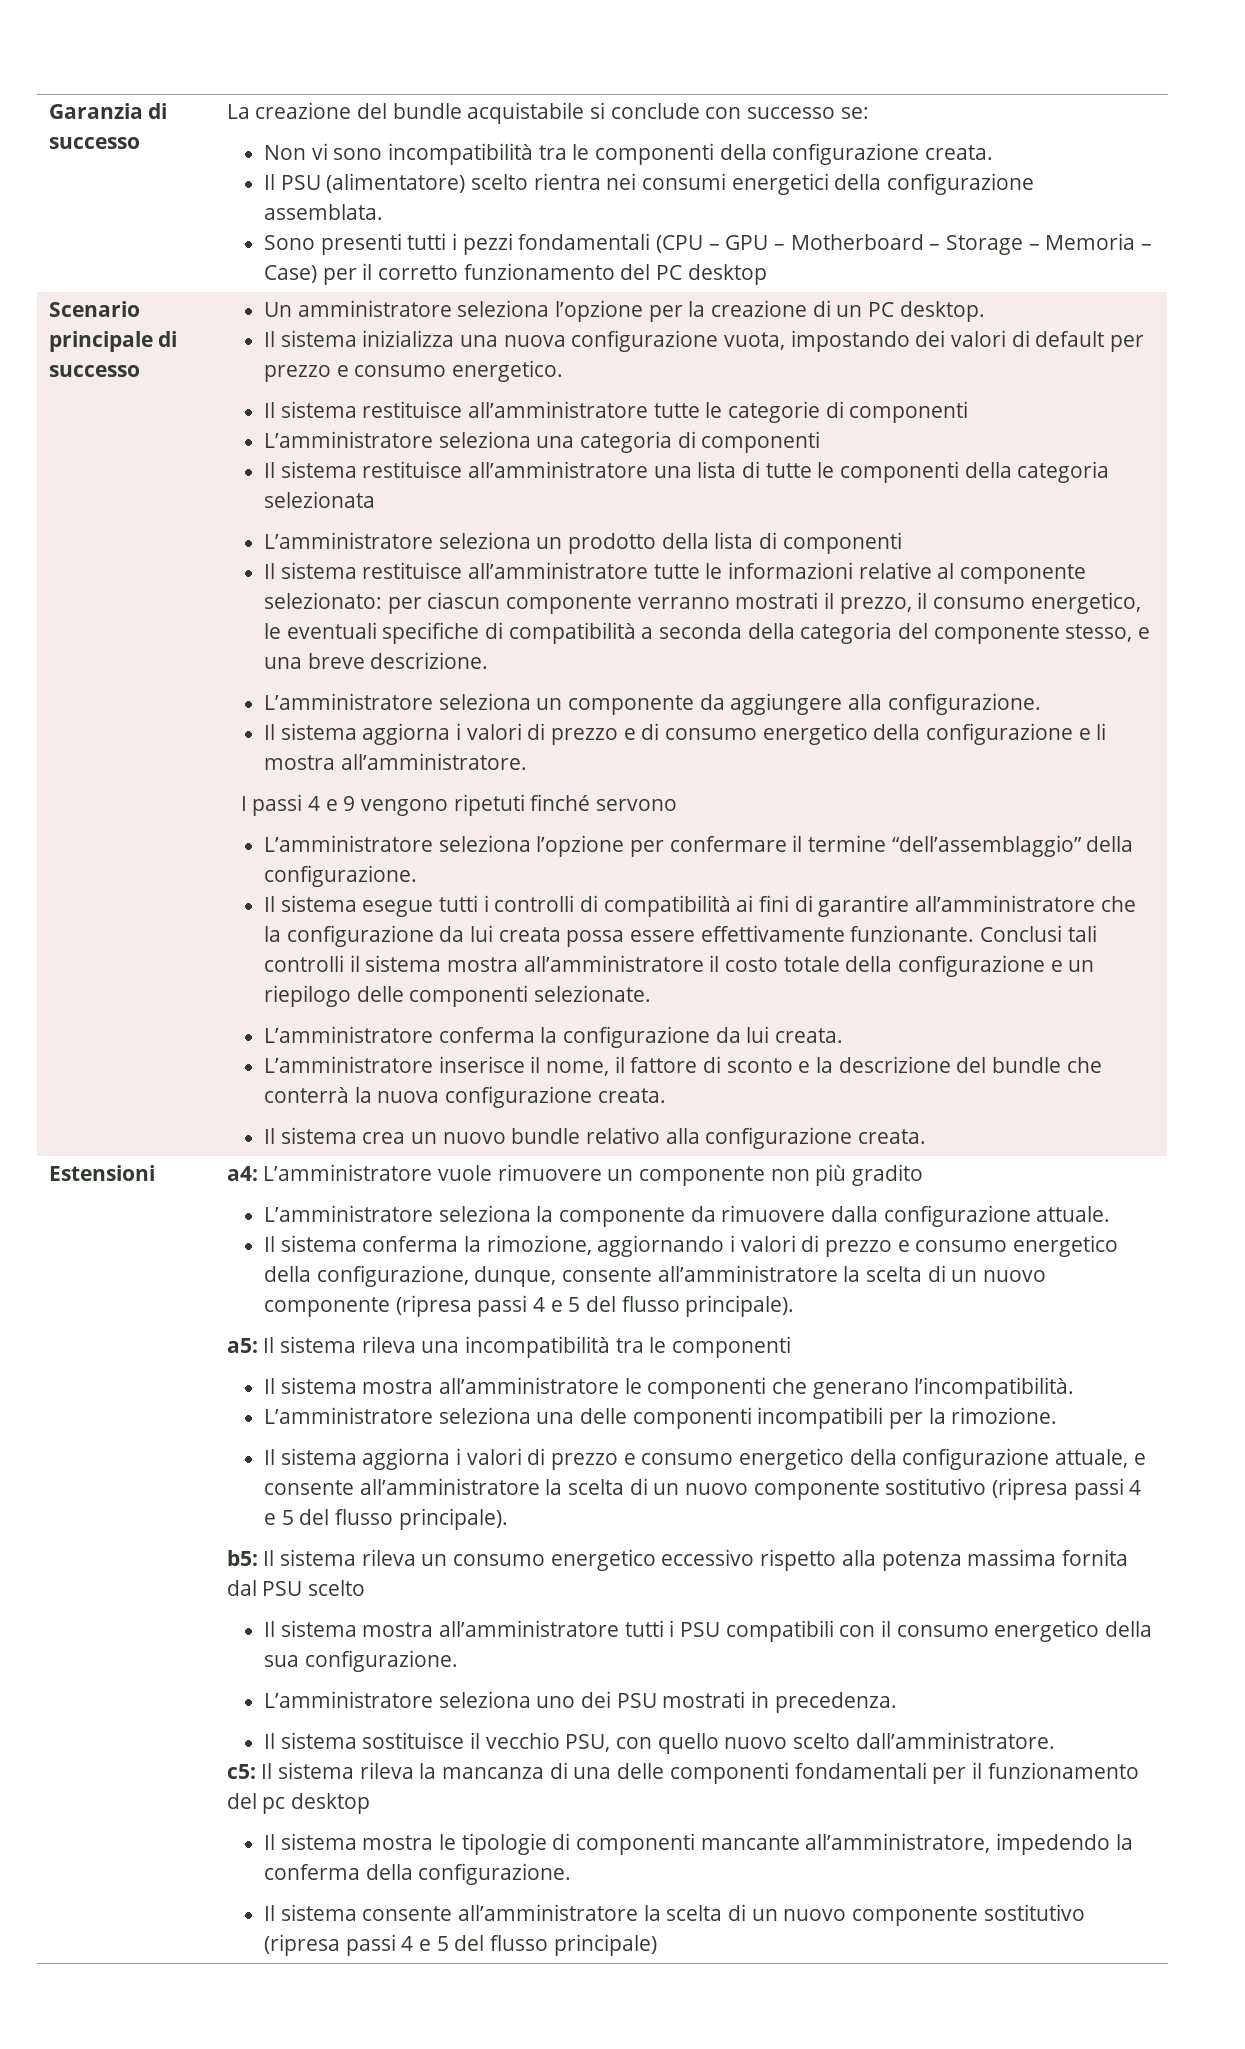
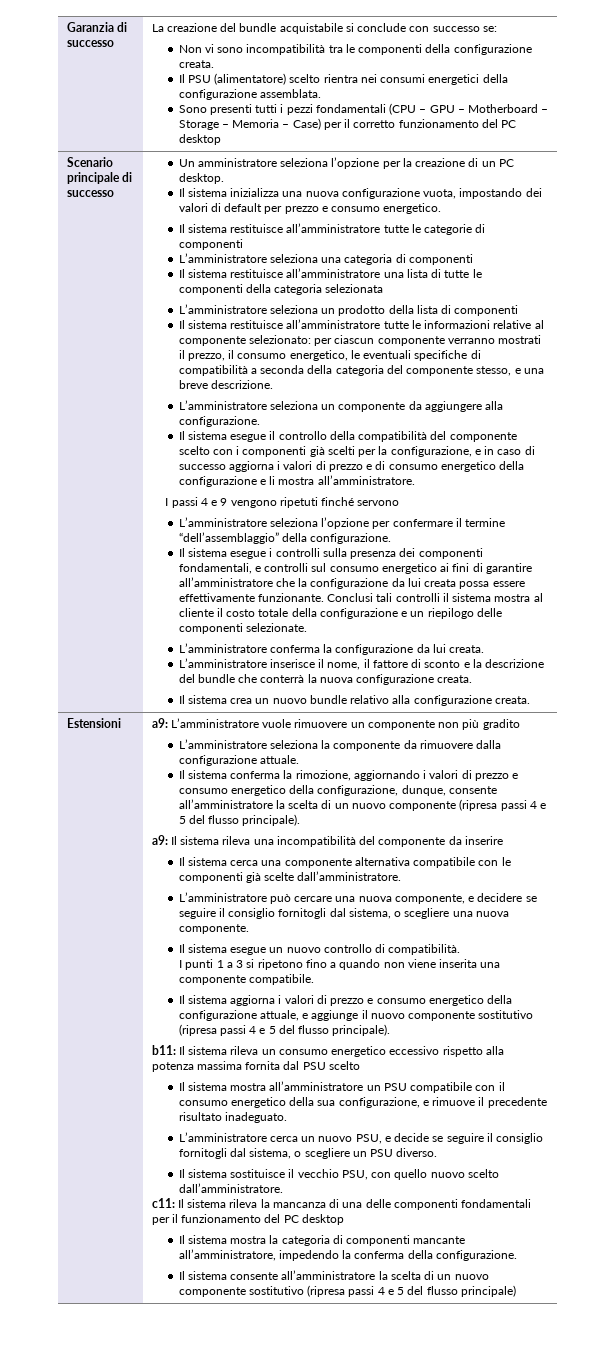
- Il sistema aggiorna i valori di prezzo e di consumo energetico della configurazione e li mostra all’amministratore.
+ Il sistema esegue il controllo della compatibilità del componente scelto con i componenti già scelti per la configurazione, e in caso di successo aggiorna i valori di prezzo e di consumo energetico della configurazione e li mostra all’amministratore.
- Il sistema esegue tutti i controlli di compatibilità ai fini di garantire all’amministratore che la configurazione da lui creata possa essere effettivamente funzionante.
+ Il sistema esegue i controlli sulla presenza dei componenti fondamentali, e controlli sul consumo energetico ai fini di garantire all’amministratore che la configurazione da lui creata possa essere effettivamente funzionante.
- Conclusi tali controlli il sistema mostra all’amministratore il costo totale della configurazione e un riepilogo delle componenti selezionate.
+ Conclusi tali controlli il sistema mostra al cliente il costo totale della configurazione e un riepilogo delle componenti selezionate.
- a4: L’amministratore vuole rimuovere un componente non più gradito
+ a9: L’amministratore vuole rimuovere un componente non più gradito
- a5: Il sistema rileva una incompatibilità tra le componenti
- Il sistema mostra all’amministratore le componenti che generano l’incompatibilità.
- L’amministratore seleziona una delle componenti incompatibili per la rimozione.
+ a9: Il sistema rileva una incompatibilità del componente da inserire
+ Il sistema cerca una componente alternativa compatibile con le componenti già scelte dall’amministratore.
+ L’amministratore può cercare una nuova componente, e decidere se seguire il consiglio fornitogli dal sistema, o scegliere una nuova componente.
+ Il sistema esegue un nuovo controllo di compatibilità.
+ I punti 1 a 3 si ripetono fino a quando non viene inserita una componente compatibile.
- Il sistema aggiorna i valori di prezzo e consumo energetico della configurazione attuale, e consente all’amministratore la scelta di un nuovo componente sostitutivo (ripresa passi 4 e 5 del flusso principale).
+ Il sistema aggiorna i valori di prezzo e consumo energetico della configurazione attuale, e aggiunge il nuovo componente sostitutivo (ripresa passi 4 e 5 del flusso principale).
- b5: Il sistema rileva un consumo energetico eccessivo rispetto alla potenza massima fornita dal PSU scelto
+ b11: Il sistema rileva un consumo energetico eccessivo rispetto alla potenza massima fornita dal PSU scelto
- Il sistema mostra all’amministratore tutti i PSU compatibili con il consumo energetico della sua configurazione.
- L’amministratore seleziona uno dei PSU mostrati in precedenza.
+ Il sistema mostra all’amministratore un PSU compatibile con il consumo energetico della sua configurazione, e rimuove il precedente risultato inadeguato.
+ L’amministratore cerca un nuovo PSU, e decide se seguire il consiglio fornitogli dal sistema, o scegliere un PSU diverso.
- c5: Il sistema rileva la mancanza di una delle componenti fondamentali per il funzionamento del pc desktop
+ c11: Il sistema rileva la mancanza di una delle componenti fondamentali per il funzionamento del PC desktop
- Il sistema mostra le tipologie di componenti mancante all’amministratore, impedendo la conferma della configurazione.
+ Il sistema mostra la categoria di componenti mancante all’amministratore, impedendo la conferma della configurazione.

